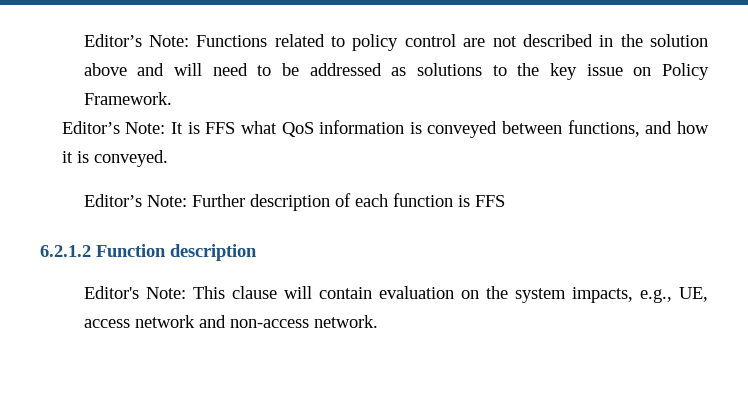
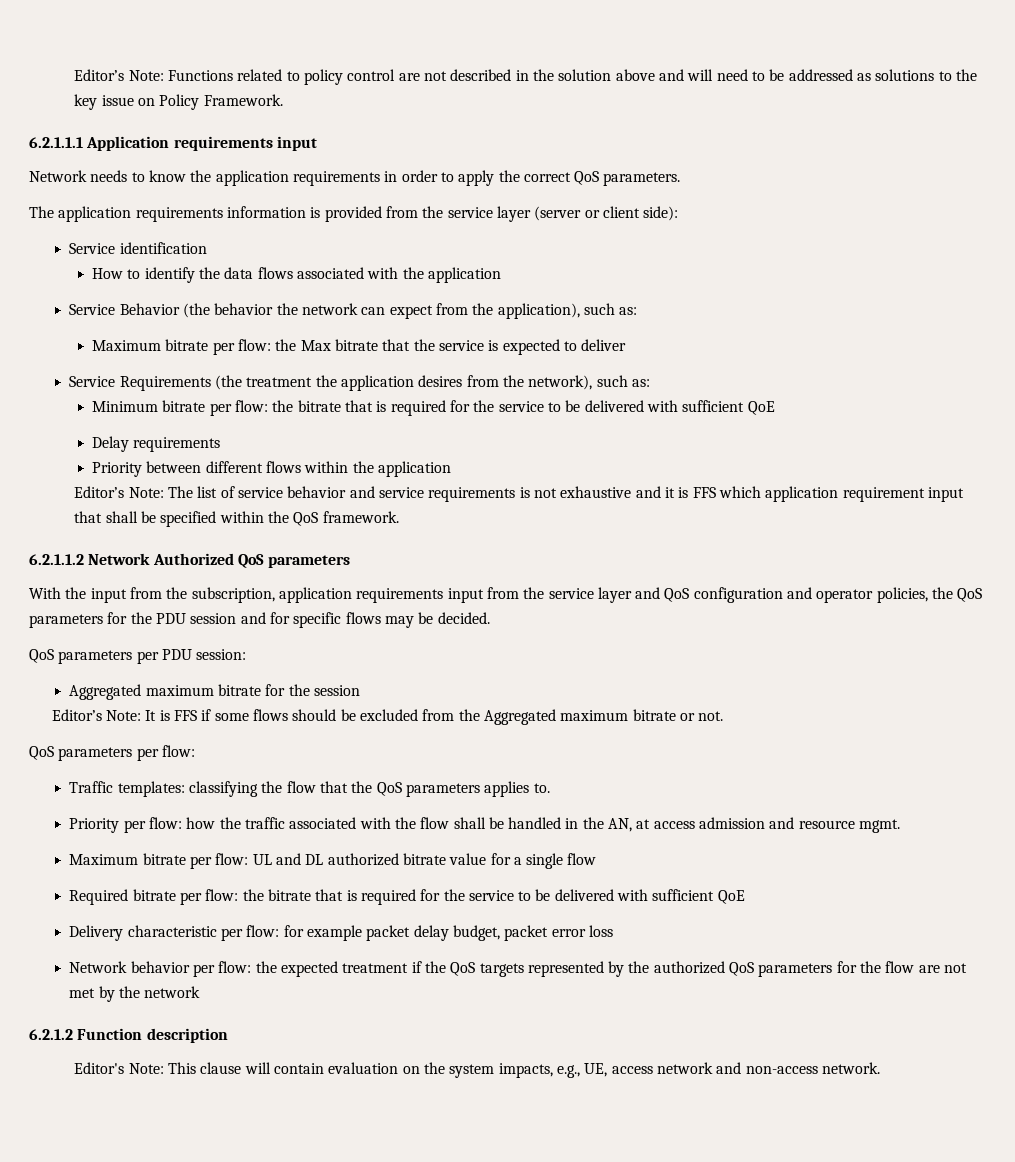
+ 6.2.1.1.1 Application requirements input
+ Network needs to know the application requirements in order to apply the correct QoS parameters.
+ The application requirements information is provided from the service layer (server or client side):
+ Service identification
+ How to identify the data flows associated with the application
+ Service Behavior (the behavior the network can expect from the application), such as:
+ Maximum bitrate per flow: the Max bitrate that the service is expected to deliver
+ Service Requirements (the treatment the application desires from the network), such as:
+ Minimum bitrate per flow: the bitrate that is required for the service to be delivered with sufficient QoE
+ Delay requirements
+ Priority between different flows within the application
+ Editor’s Note: The list of service behavior and service requirements is not exhaustive and it is FFS which application requirement input that shall be specified within the QoS framework.
+ 6.2.1.1.2 Network Authorized QoS parameters
+ With the input from the subscription, application requirements input from the service layer and QoS configuration and operator policies, the QoS parameters for the PDU session and for specific flows may be decided.
+ QoS parameters per PDU session:
+ Aggregated maximum bitrate for the session
- Editor’s Note: It is FFS what QoS information is conveyed between functions, and how it is conveyed.
- Editor’s Note: Further description of each function is FFS
+ Editor’s Note: It is FFS if some flows should be excluded from the Aggregated maximum bitrate or not.
+ QoS parameters per flow:
+ Traffic templates: classifying the flow that the QoS parameters applies to.
+ Priority per flow: how the traffic associated with the flow shall be handled in the AN, at access admission and resource mgmt.
+ Maximum bitrate per flow: UL and DL authorized bitrate value for a single flow
+ Required bitrate per flow: the bitrate that is required for the service to be delivered with sufficient QoE
+ Delivery characteristic per flow: for example packet delay budget, packet error loss
+ Network behavior per flow: the expected treatment if the QoS targets represented by the authorized QoS parameters for the flow are not met by the network

